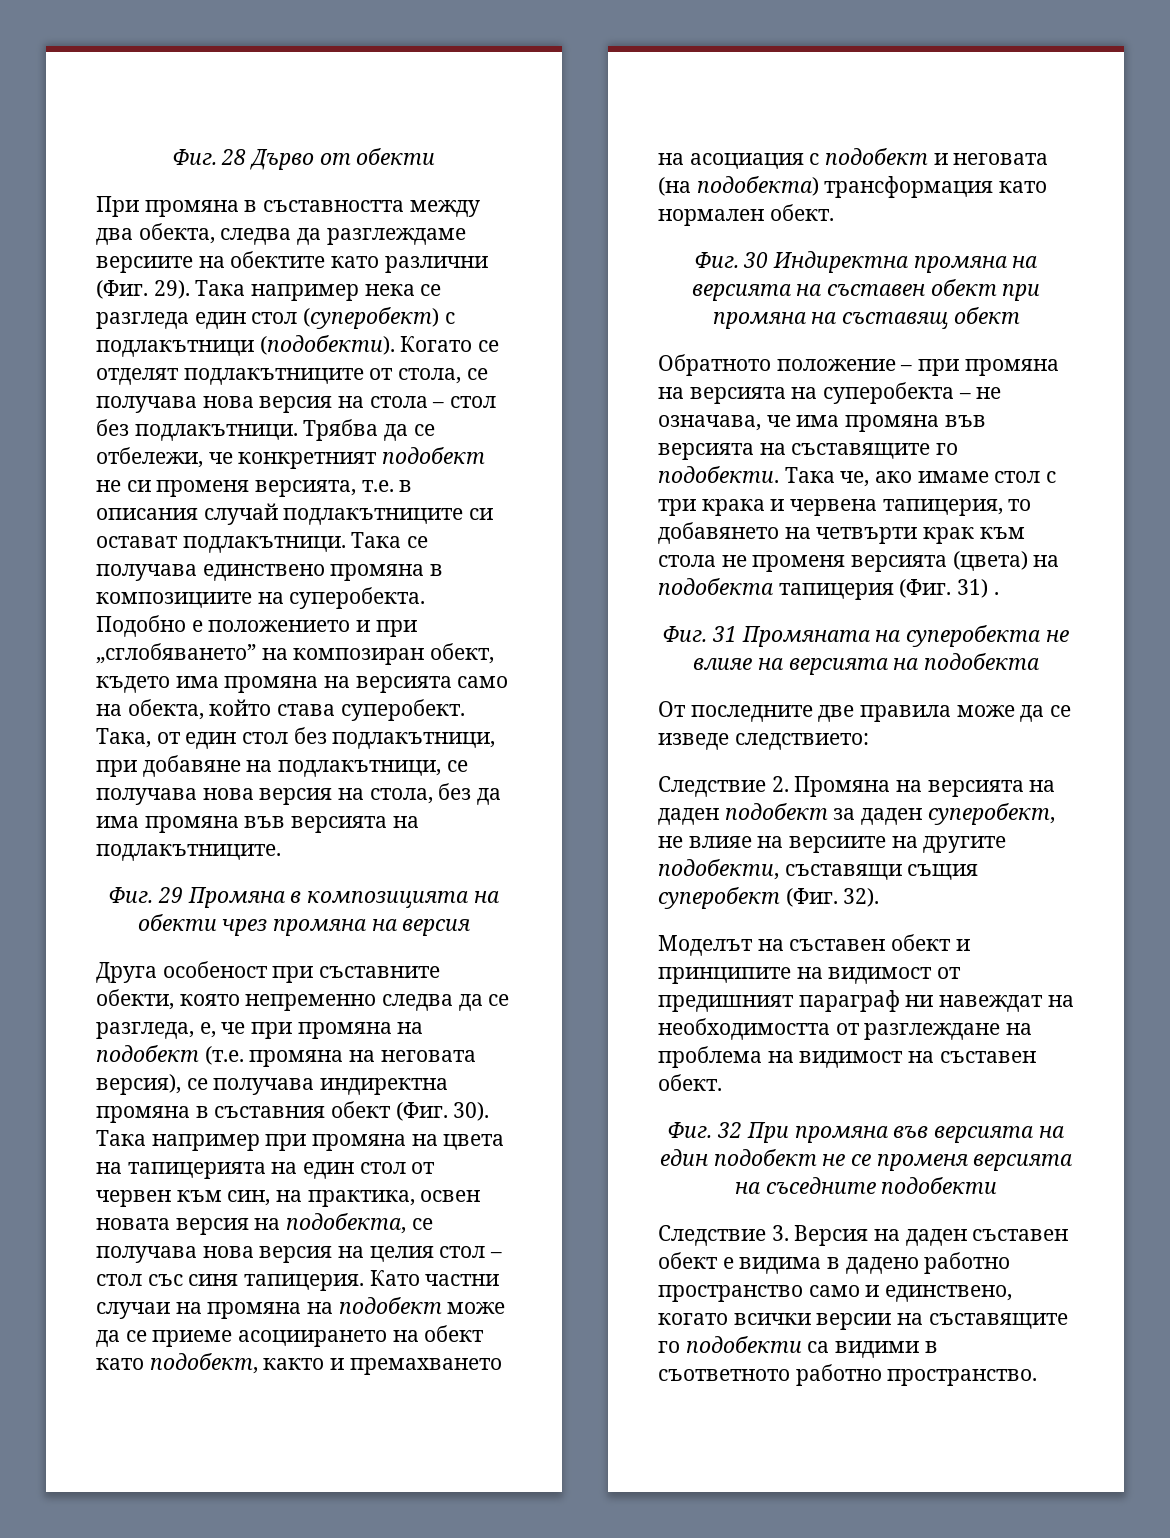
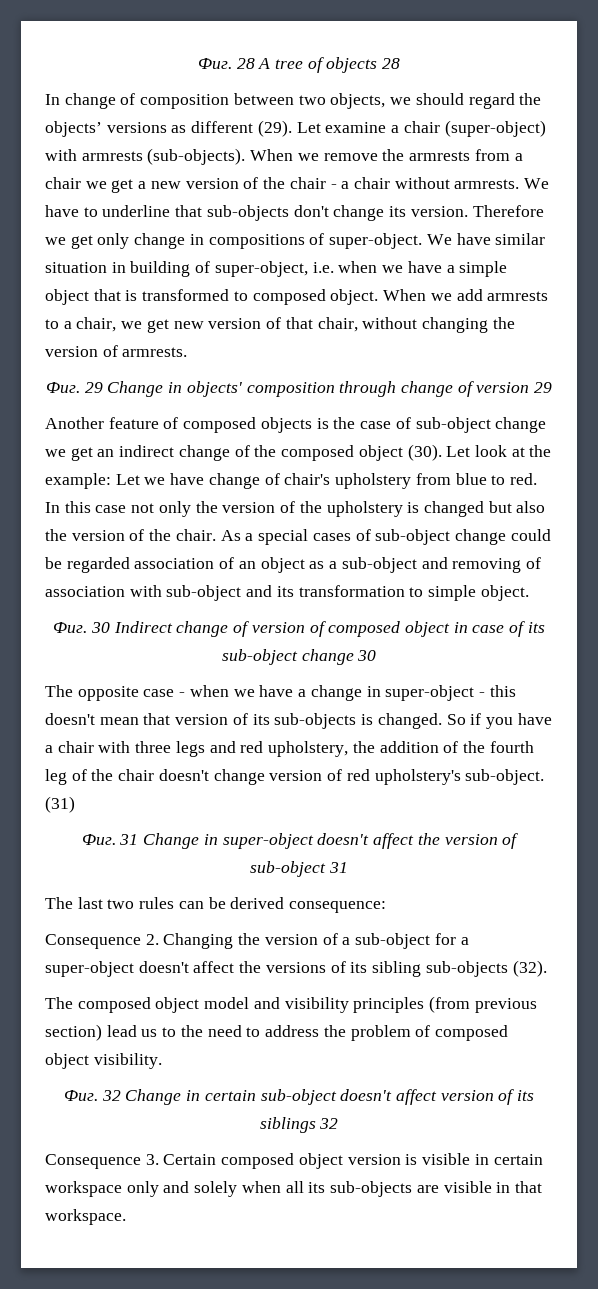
- Фиг. 28 Дърво от обекти
- При промяна в съставността между два обекта, следва да разглеждаме версиите на обектите като различни (Фиг. 29). Така например нека се разгледа един стол (суперобект) с подлакътници (подобекти). Когато се отделят подлакътниците от стола, се получава нова версия на стола – стол без подлакътници. Трябва да се отбележи, че конкретният подобект не си променя версията, т.е. в описания случай подлакътниците си остават подлакътници. Така се получава единствено промяна в композициите на суперобекта. Подобно е положението и при „сглобяването” на композиран обект, където има промяна на версията само на обекта, който става суперобект. Така, от един стол без подлакътници, при добавяне на подлакътници, се получава нова версия на стола, без да има промяна във версията на подлакътниците.
- Фиг. 29 Промяна в композицията на обекти чрез промяна на версия
- Друга особеност при съставните обекти, която непременно следва да се разгледа, е, че при промяна на подобект (т.е. промяна на неговата версия), се получава индиректна промяна в съставния обект (Фиг. 30). Така например при промяна на цвета на тапицерията на един стол от червен към син, на практика, освен новата версия на подобекта, се получава нова версия на целия стол – стол със синя тапицерия. Като частни случаи на промяна на подобект може да се приеме асоциирането на обект като подобект, както и премахването на асоциация с подобект и неговата (на подобекта) трансформация като нормален обект.
- Фиг. 30 Индиректна промяна на версията на съставен обект при промяна на съставящ обект
- Обратното положение – при промяна на версията на суперобекта – не означава, че има промяна във версията на съставящите го подобекти. Така че, ако имаме стол с три крака и червена тапицерия, то добавянето на четвърти крак към стола не променя версията (цвета) на подобекта тапицерия (Фиг. 31) .
- Фиг. 31 Промяната на суперобекта не влияе на версията на подобекта
- От последните две правила може да се изведе следствието:
- Следствие 2. Промяна на версията на даден подобект за даден суперобект, не влияе на версиите на другите подобекти, съставящи същия суперобект (Фиг. 32).
- Моделът на съставен обект и принципите на видимост от предишният параграф ни навеждат на необходимостта от разглеждане на проблема на видимост на съставен обект.
- Фиг. 32 При промяна във версията на един подобект не се променя версията на съседните подобекти
- Следствие 3. Версия на даден съставен обект е видима в дадено работно пространство само и единствено, когато всички версии на съставящите го подобекти са видими в съответното работно пространство.
+ Фиг. 28 A tree of objects 28
+ In change of composition between two objects, we should regard the objects’ versions as different (29). Let examine a chair (super-object) with armrests (sub-objects). When we remove the armrests from a chair we get a new version of the chair - a chair without armrests. We have to underline that sub-objects don't change its version. Therefore we get only change in compositions of super-object. We have similar situation in building of super-object, i.e. when we have a simple object that is transformed to composed object. When we add armrests to a chair, we get new version of that chair, without changing the version of armrests.
+ Фиг. 29 Change in objects' composition through change of version 29
+ Another feature of composed objects is the case of sub-object change we get an indirect change of the composed object (30). Let look at the example: Let we have change of chair's upholstery from blue to red. In this case not only the version of the upholstery is changed but also the version of the chair. As a special cases of sub-object change could be regarded association of an object as a sub-object and removing of association with sub-object and its transformation to simple object.
+ Фиг. 30 Indirect change of version of composed object in case of its sub-object change 30
+ The opposite case - when we have a change in super-object - this doesn't mean that version of its sub-objects is changed. So if you have a chair with three legs and red upholstery, the addition of the fourth leg of the chair doesn't change version of red upholstery's sub-object. (31)
+ Фиг. 31 Change in super-object doesn't affect the version of sub-object 31
+ The last two rules can be derived consequence:
+ Consequence 2. Changing the version of a sub-object for a super-object doesn't affect the versions of its sibling sub-objects (32).
+ The composed object model and visibility principles (from previous section) lead us to the need to address the problem of composed object visibility.
+ Фиг. 32 Change in certain sub-object doesn't affect version of its siblings 32
+ Consequence 3. Certain composed object version is visible in certain workspace only and solely when all its sub-objects are visible in that workspace.

